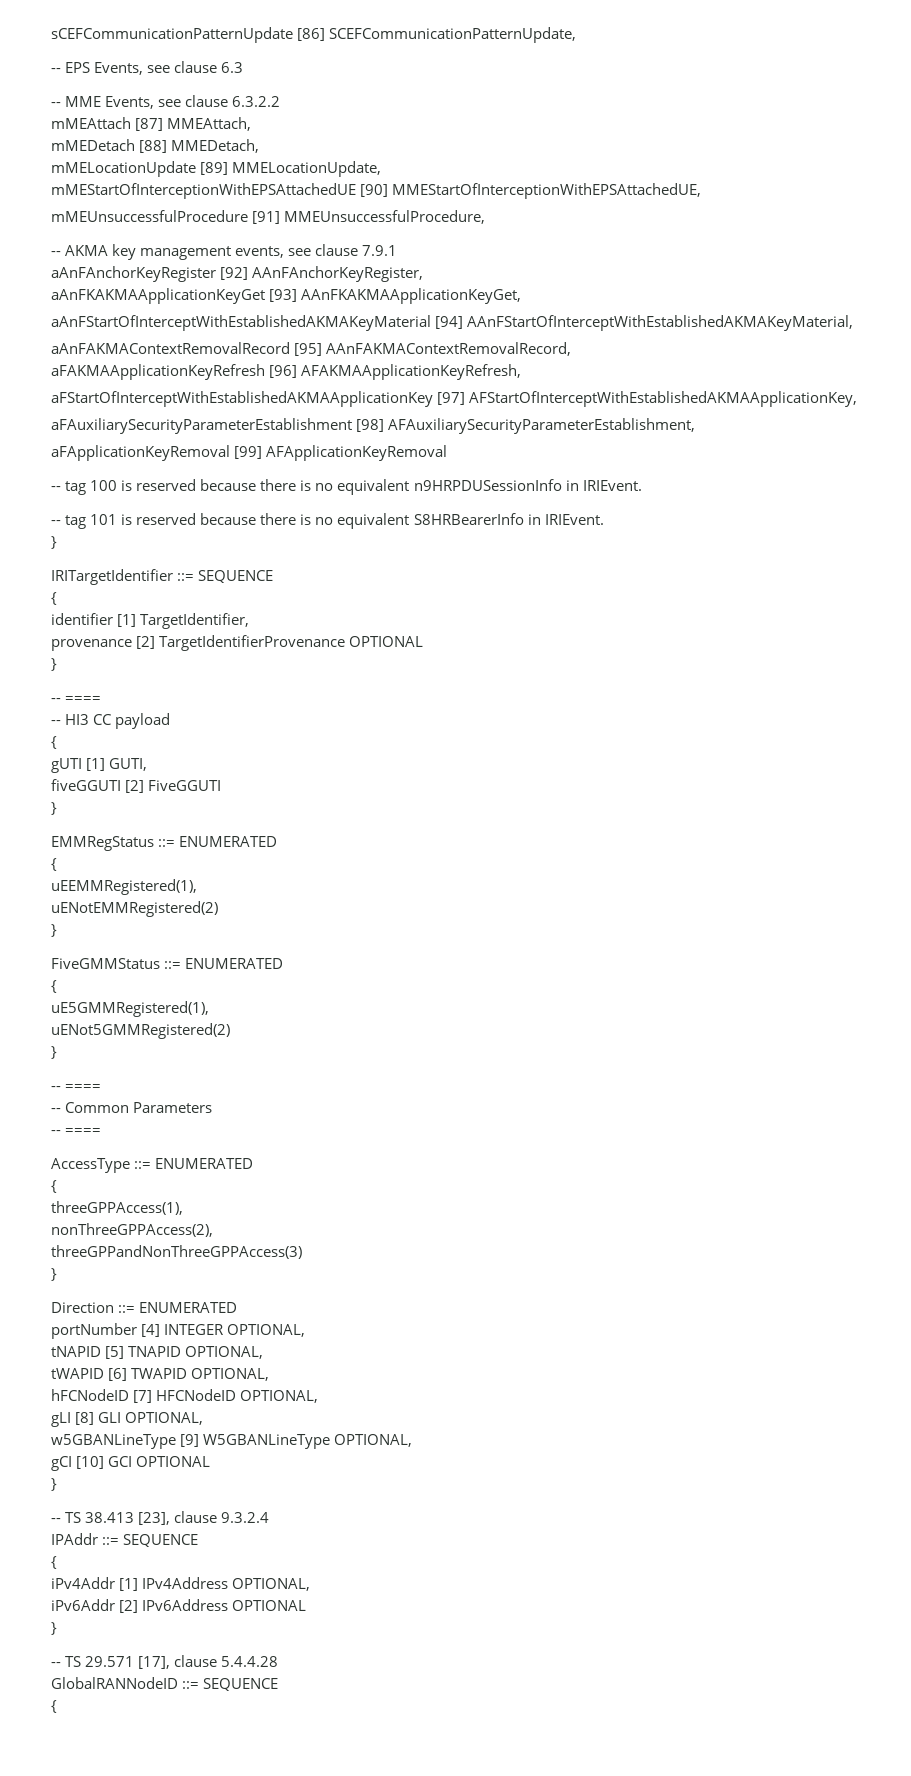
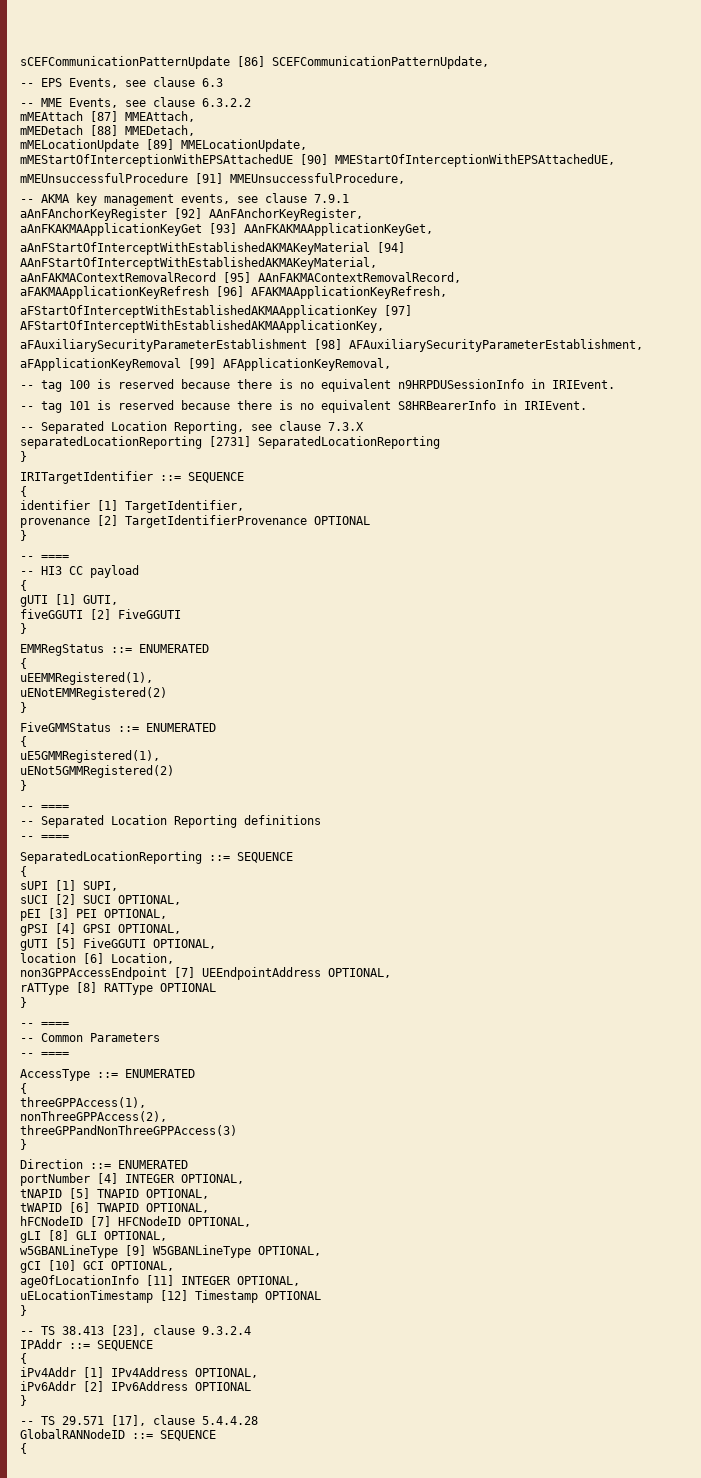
- aFApplicationKeyRemoval [99] AFApplicationKeyRemoval
+ aFApplicationKeyRemoval [99] AFApplicationKeyRemoval,
+ -- Separated Location Reporting, see clause 7.3.X
+ separatedLocationReporting [2731] SeparatedLocationReporting
+ -- Separated Location Reporting definitions
+ -- ====
+ SeparatedLocationReporting ::= SEQUENCE
+ {
+ sUPI [1] SUPI,
+ sUCI [2] SUCI OPTIONAL,
+ pEI [3] PEI OPTIONAL,
+ gPSI [4] GPSI OPTIONAL,
+ gUTI [5] FiveGGUTI OPTIONAL,
+ location [6] Location,
+ non3GPPAccessEndpoint [7] UEEndpointAddress OPTIONAL,
+ rATType [8] RATType OPTIONAL
+ }
+ -- ====
- gCI [10] GCI OPTIONAL
+ gCI [10] GCI OPTIONAL,
+ ageOfLocationInfo [11] INTEGER OPTIONAL,
+ uELocationTimestamp [12] Timestamp OPTIONAL

